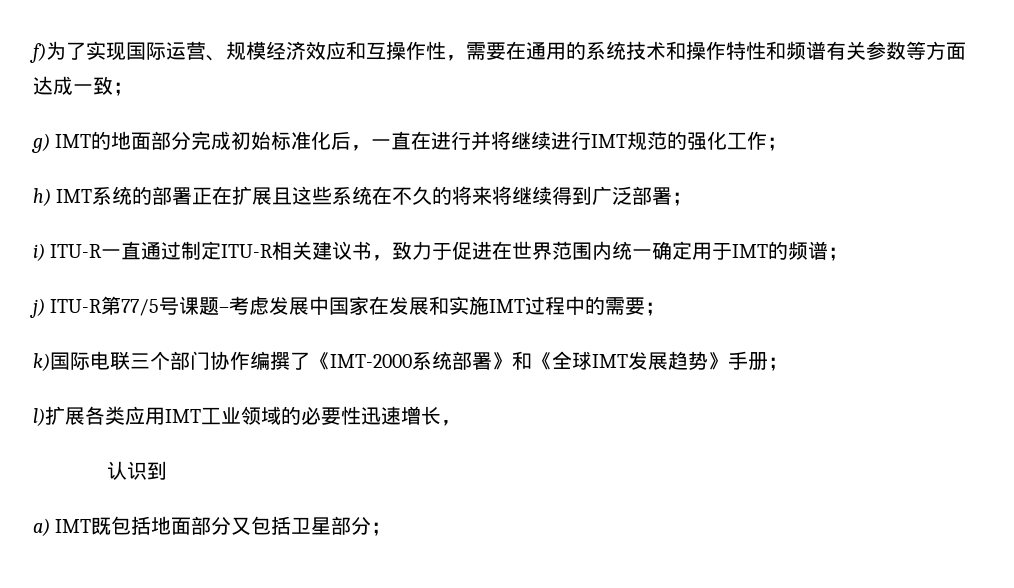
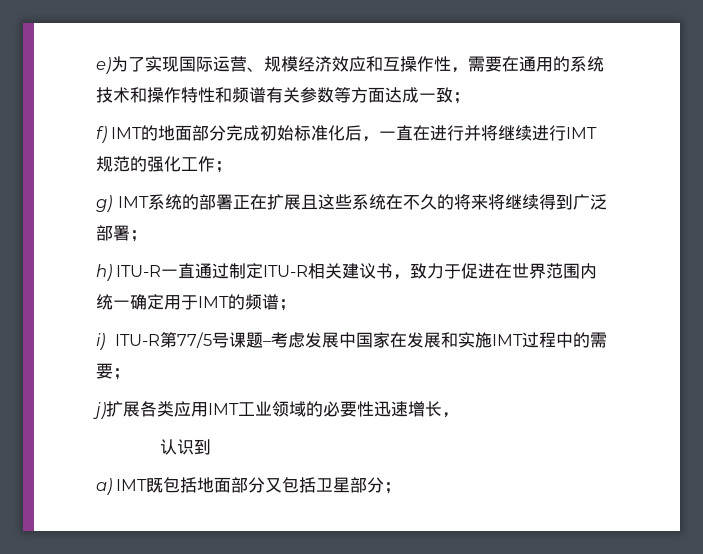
- f)为了实现国际运营、规模经济效应和互操作性，需要在通用的系统技术和操作特性和频谱有关参数等方面达成一致；
+ e)为了实现国际运营、规模经济效应和互操作性，需要在通用的系统技术和操作特性和频谱有关参数等方面达成一致；
- g) IMT的地面部分完成初始标准化后，一直在进行并将继续进行IMT规范的强化工作；
+ f) IMT的地面部分完成初始标准化后，一直在进行并将继续进行IMT规范的强化工作；
- h) IMT系统的部署正在扩展且这些系统在不久的将来将继续得到广泛部署；
+ g) IMT系统的部署正在扩展且这些系统在不久的将来将继续得到广泛部署；
- i) ITU-R一直通过制定ITU-R相关建议书，致力于促进在世界范围内统一确定用于IMT的频谱；
+ h) ITU-R一直通过制定ITU-R相关建议书，致力于促进在世界范围内统一确定用于IMT的频谱；
- j) ITU-R第77/5号课题–考虑发展中国家在发展和实施IMT过程中的需要；
+ i) ITU-R第77/5号课题–考虑发展中国家在发展和实施IMT过程中的需要；
- k)国际电联三个部门协作编撰了《IMT-2000系统部署》和《全球IMT发展趋势》手册；
- l)扩展各类应用IMT工业领域的必要性迅速增长，
+ j)扩展各类应用IMT工业领域的必要性迅速增长，

